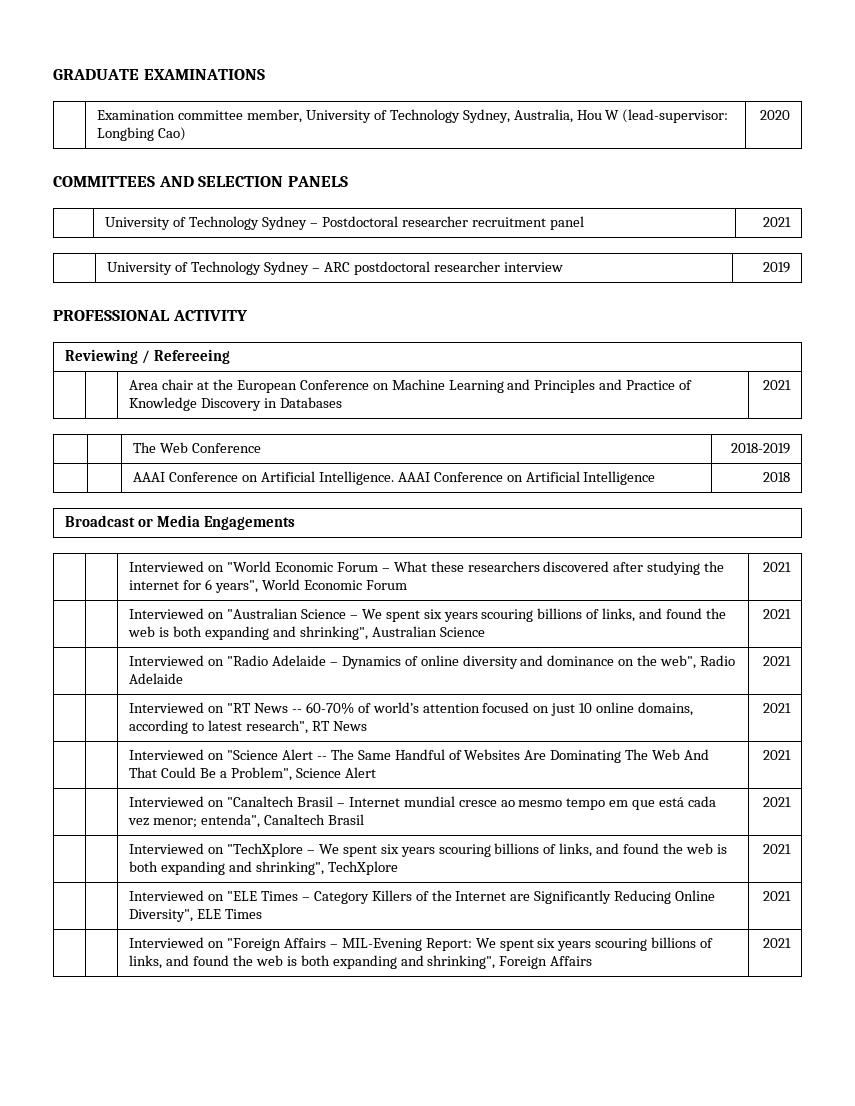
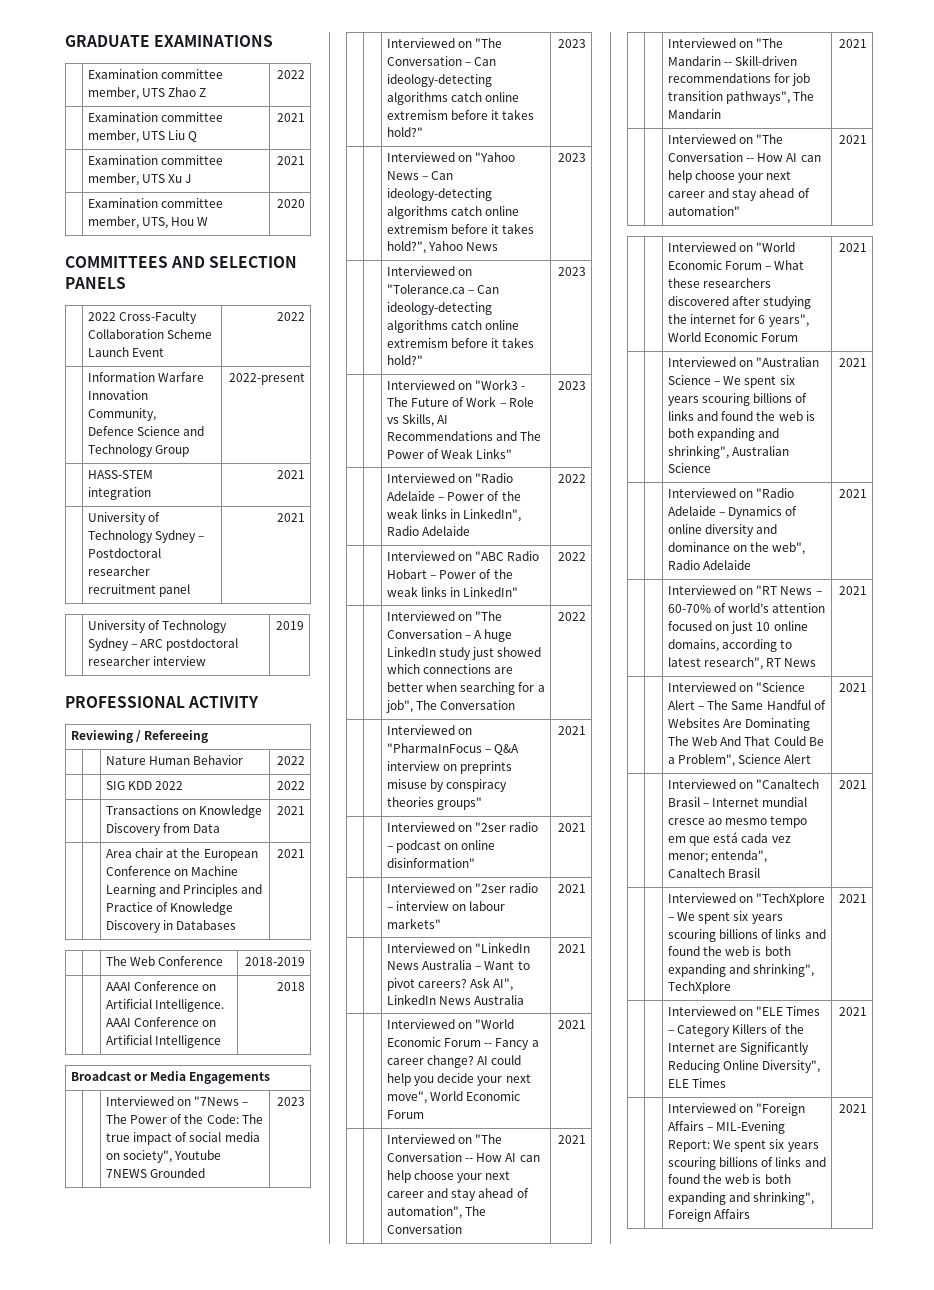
- | Examination committee member, University of Technology Sydney, Australia, Hou W (lead-supervisor: Longbing Cao) | 2020
+ | Examination committee member, UTS Zhao Z | 2022
+ | Examination committee member, UTS Liu Q | 2021
+ | Examination committee member, UTS Xu J | 2021
+ | Examination committee member, UTS, Hou W | 2020
+ | 2022 Cross-Faculty Collaboration Scheme Launch Event | 2022
+ | Information Warfare Innovation Community,
+ Defence Science and Technology Group | 2022-present
+ | HASS-STEM integration | 2021
+ | | Nature Human Behavior | 2022
+ | | SIG KDD 2022 | 2022
+ | | Transactions on Knowledge Discovery from Data | 2021
+ | | Interviewed on "7News – The Power of the Code: The true impact of social media on society", Youtube 7NEWS Grounded | 2023
+ | | Interviewed on "The Conversation – Can ideology-detecting algorithms catch online extremism before it takes hold?" | 2023
+ | | Interviewed on "Yahoo News – Can ideology-detecting algorithms catch online extremism before it takes hold?", Yahoo News | 2023
+ | | Interviewed on "Tolerance.ca – Can ideology-detecting algorithms catch online extremism before it takes hold?" | 2023
+ | | Interviewed on "Work3 - The Future of Work – Role vs Skills, AI Recommendations and The Power of Weak Links" | 2023
+ | | Interviewed on "Radio Adelaide – Power of the weak links in LinkedIn", Radio Adelaide | 2022
+ | | Interviewed on "ABC Radio Hobart – Power of the weak links in LinkedIn" | 2022
+ | | Interviewed on "The Conversation – A huge LinkedIn study just showed which connections are better when searching for a job", The Conversation | 2022
+ | | Interviewed on "PharmaInFocus – Q&A interview on preprints misuse by conspiracy theories groups" | 2021
+ | | Interviewed on "2ser radio – podcast on online disinformation" | 2021
+ | | Interviewed on "2ser radio – interview on labour markets" | 2021
+ | | Interviewed on "LinkedIn News Australia – Want to pivot careers? Ask AI", LinkedIn News Australia | 2021
+ | | Interviewed on "World Economic Forum -- Fancy a career change? AI could help you decide your next move", World Economic Forum | 2021
+ | | Interviewed on "The Conversation -- How AI can help choose your next career and stay ahead of automation", The Conversation | 2021
+ | | Interviewed on "The Mandarin -- Skill-driven recommendations for job transition pathways", The Mandarin | 2021
+ | | Interviewed on "The Conversation -- How AI can help choose your next career and stay ahead of automation" | 2021
- | | Interviewed on "Australian Science – We spent six years scouring billions of links, and found the web is both expanding and shrinking", Australian Science | 2021
+ | | Interviewed on "Australian Science – We spent six years scouring billions of links and found the web is both expanding and shrinking", Australian Science | 2021
- | | Interviewed on "RT News -- 60-70% of world’s attention focused on just 10 online domains, according to latest research", RT News | 2021
+ | | Interviewed on "RT News – 60-70% of world’s attention focused on just 10 online domains, according to latest research", RT News | 2021
- | | Interviewed on "Science Alert -- The Same Handful of Websites Are Dominating The Web And That Could Be a Problem", Science Alert | 2021
+ | | Interviewed on "Science Alert – The Same Handful of Websites Are Dominating The Web And That Could Be a Problem", Science Alert | 2021
- | | Interviewed on "TechXplore – We spent six years scouring billions of links, and found the web is both expanding and shrinking", TechXplore | 2021
+ | | Interviewed on "TechXplore – We spent six years scouring billions of links and found the web is both expanding and shrinking", TechXplore | 2021
- | | Interviewed on "Foreign Affairs – MIL-Evening Report: We spent six years scouring billions of links, and found the web is both expanding and shrinking", Foreign Affairs | 2021
+ | | Interviewed on "Foreign Affairs – MIL-Evening Report: We spent six years scouring billions of links and found the web is both expanding and shrinking", Foreign Affairs | 2021

